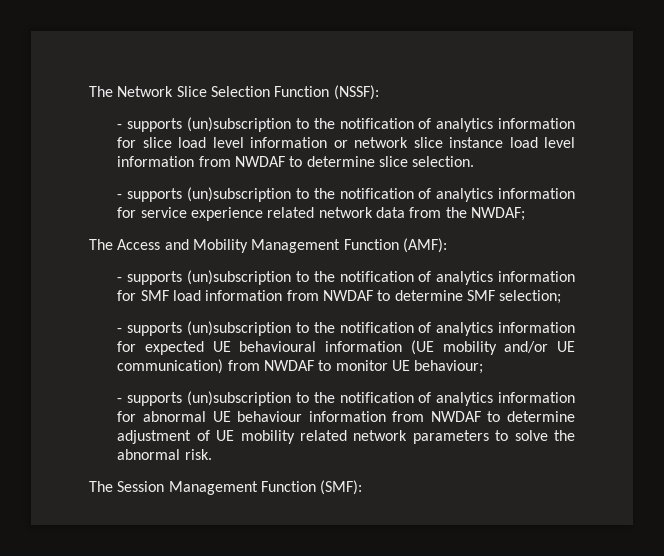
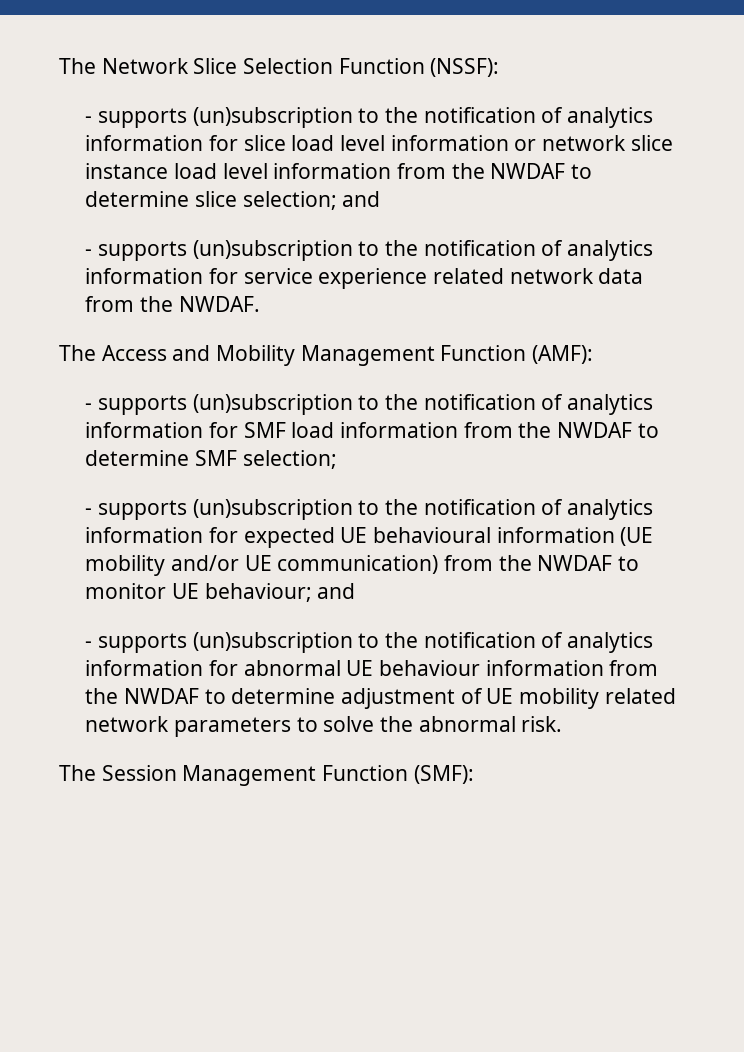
- - supports (un)subscription to the notification of analytics information for slice load level information or network slice instance load level information from NWDAF to determine slice selection.
+ - supports (un)subscription to the notification of analytics information for slice load level information or network slice instance load level information from the NWDAF to determine slice selection; and
- - supports (un)subscription to the notification of analytics information for service experience related network data from the NWDAF;
+ - supports (un)subscription to the notification of analytics information for service experience related network data from the NWDAF.
- - supports (un)subscription to the notification of analytics information for SMF load information from NWDAF to determine SMF selection;
+ - supports (un)subscription to the notification of analytics information for SMF load information from the NWDAF to determine SMF selection;
- - supports (un)subscription to the notification of analytics information for expected UE behavioural information (UE mobility and/or UE communication) from NWDAF to monitor UE behaviour;
+ - supports (un)subscription to the notification of analytics information for expected UE behavioural information (UE mobility and/or UE communication) from the NWDAF to monitor UE behaviour; and
- - supports (un)subscription to the notification of analytics information for abnormal UE behaviour information from NWDAF to determine adjustment of UE mobility related network parameters to solve the abnormal risk.
+ - supports (un)subscription to the notification of analytics information for abnormal UE behaviour information from the NWDAF to determine adjustment of UE mobility related network parameters to solve the abnormal risk.

